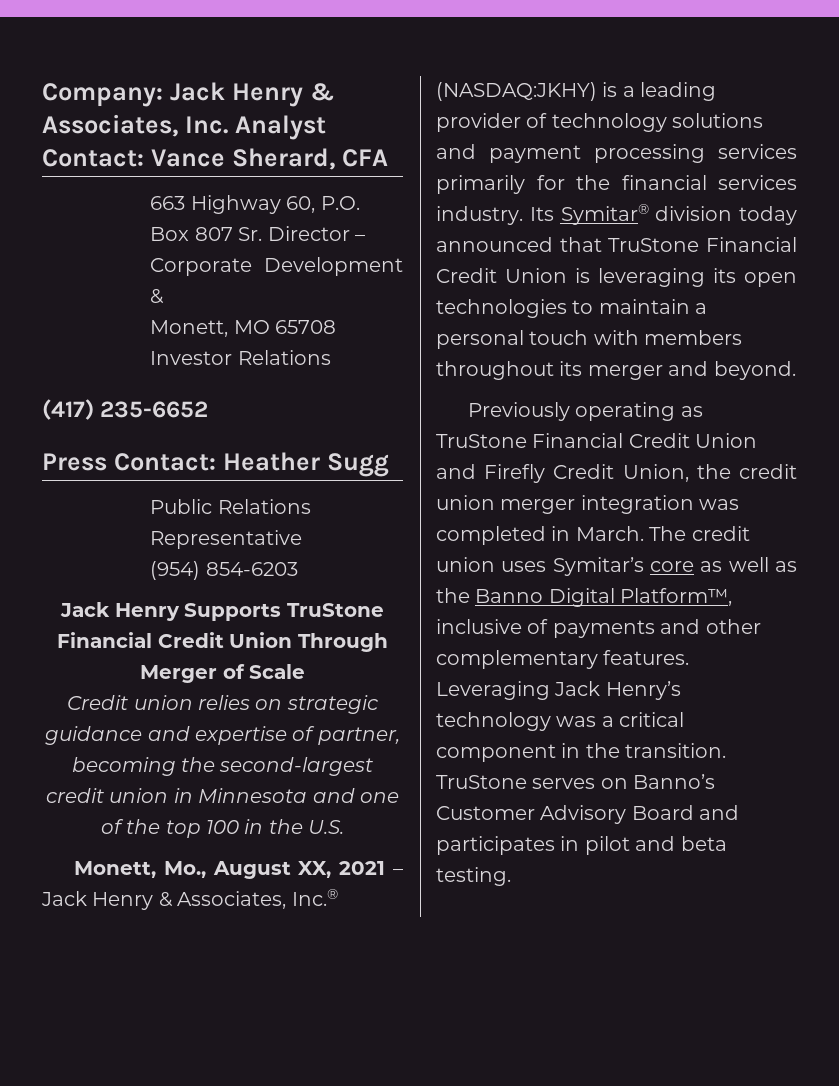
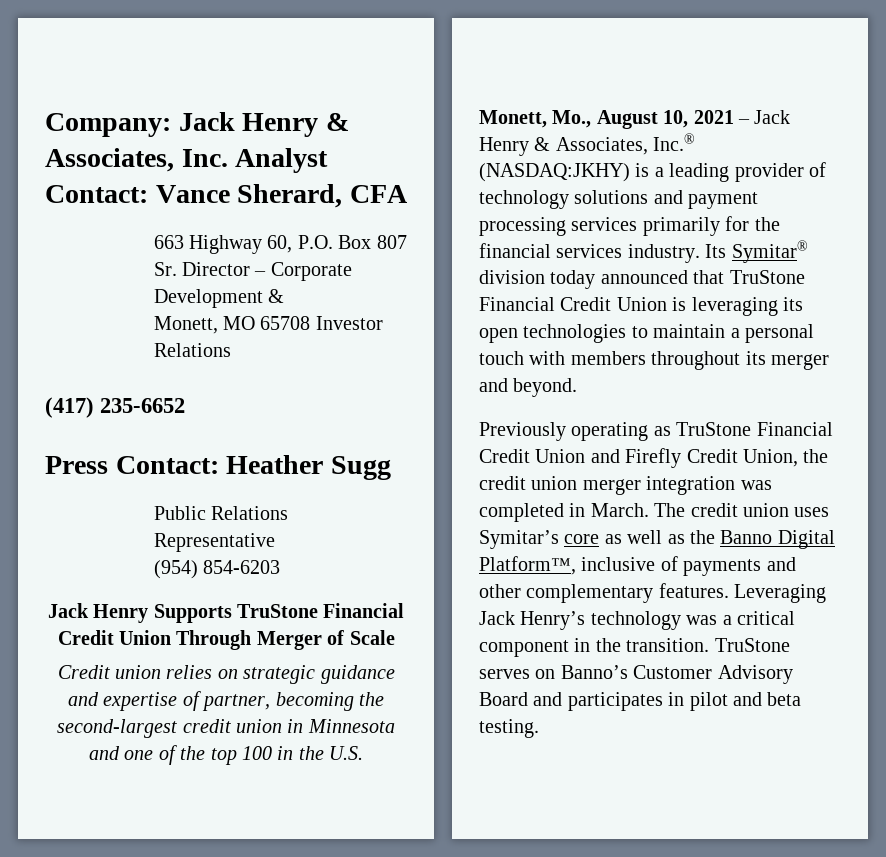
- Monett, Mo., August XX, 2021 – Jack Henry & Associates, Inc.® (NASDAQ:JKHY) is a leading provider of technology solutions and payment processing services primarily for the financial services industry.
+ Monett, Mo., August 10, 2021 – Jack Henry & Associates, Inc.® (NASDAQ:JKHY) is a leading provider of technology solutions and payment processing services primarily for the financial services industry.

